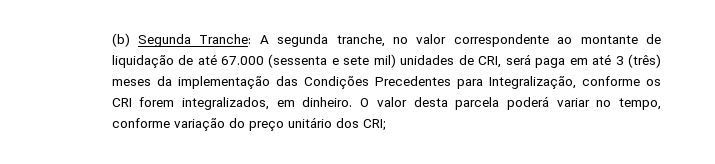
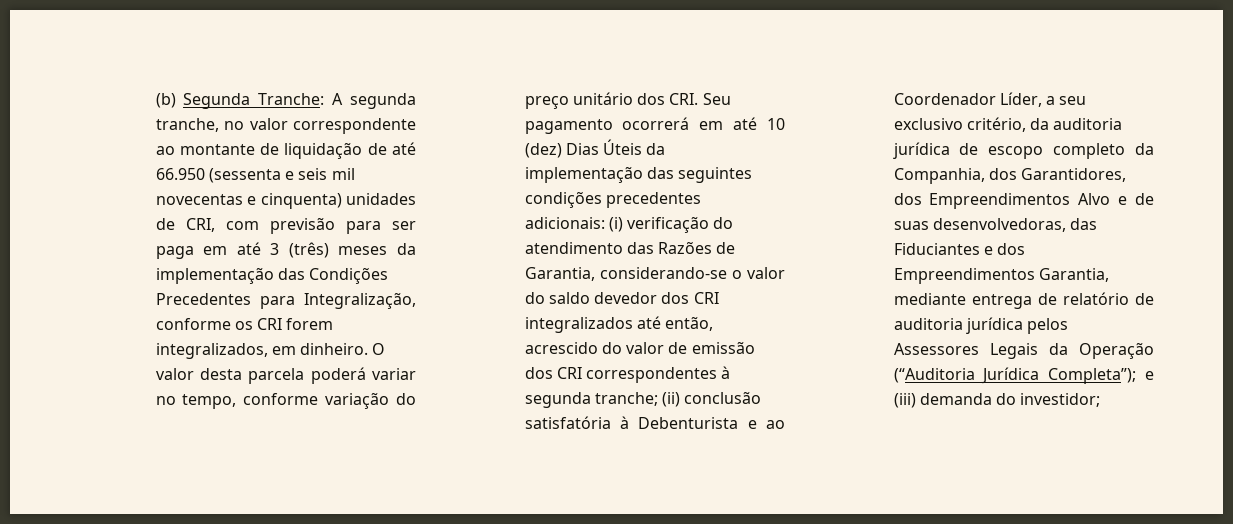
- (b) Segunda Tranche: A segunda tranche, no valor correspondente ao montante de liquidação de até 67.000 (sessenta e sete mil) unidades de CRI, será paga em até 3 (três) meses da implementação das Condições Precedentes para Integralização, conforme os CRI forem integralizados, em dinheiro.
+ (b) Segunda Tranche: A segunda tranche, no valor correspondente ao montante de liquidação de até 66.950 (sessenta e seis mil novecentas e cinquenta) unidades de CRI, com previsão para ser paga em até 3 (três) meses da implementação das Condições Precedentes para Integralização, conforme os CRI forem integralizados, em dinheiro.
- O valor desta parcela poderá variar no tempo, conforme variação do preço unitário dos CRI;
+ O valor desta parcela poderá variar no tempo, conforme variação do preço unitário dos CRI. Seu pagamento ocorrerá em até 10 (dez) Dias Úteis da implementação das seguintes condições precedentes adicionais: (i) verificação do atendimento das Razões de Garantia, considerando-se o valor do saldo devedor dos CRI integralizados até então, acrescido do valor de emissão dos CRI correspondentes à segunda tranche; (ii) conclusão satisfatória à Debenturista e ao Coordenador Líder, a seu exclusivo critério, da auditoria jurídica de escopo completo da Companhia, dos Garantidores, dos Empreendimentos Alvo e de suas desenvolvedoras, das Fiduciantes e dos Empreendimentos Garantia, mediante entrega de relatório de auditoria jurídica pelos Assessores Legais da Operação (“Auditoria Jurídica Completa”); e (iii) demanda do investidor;

